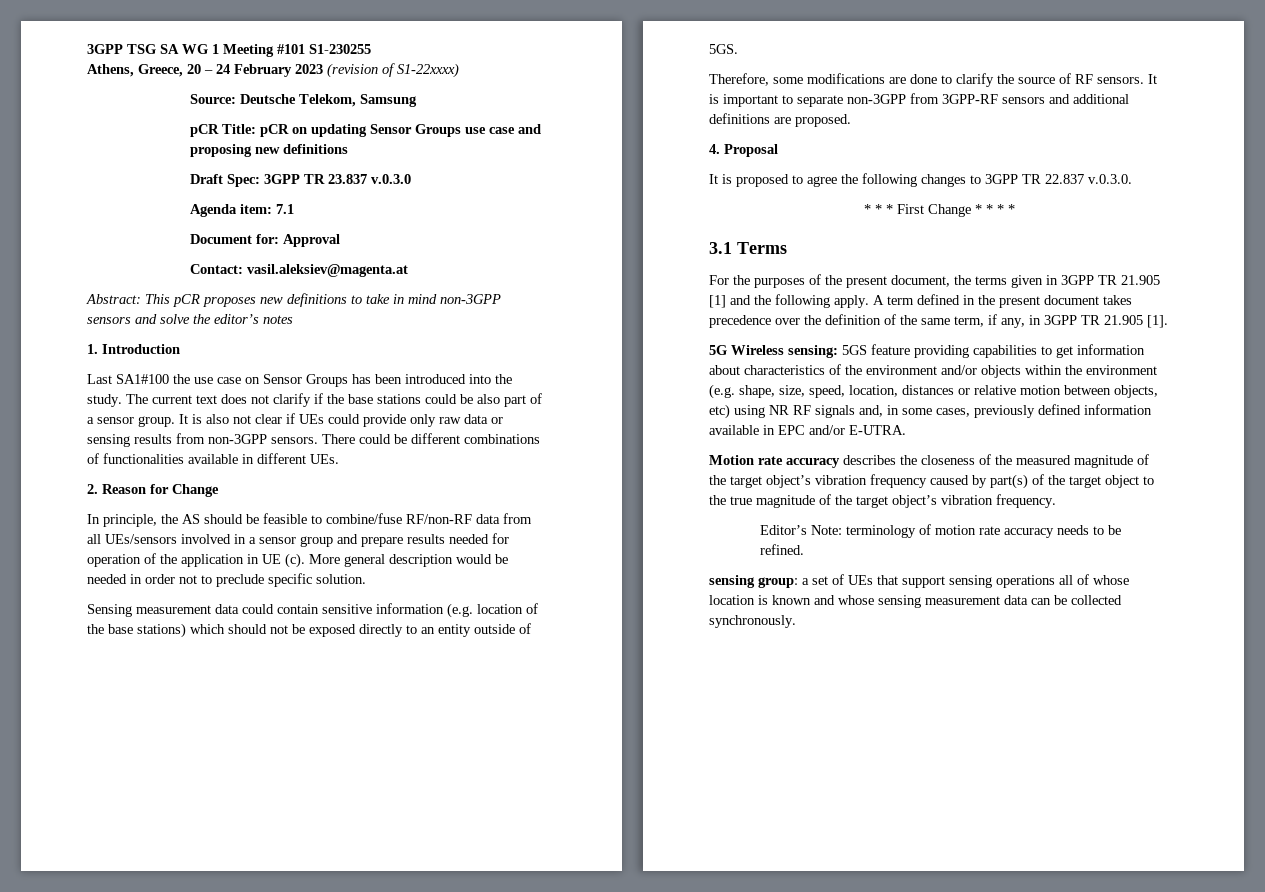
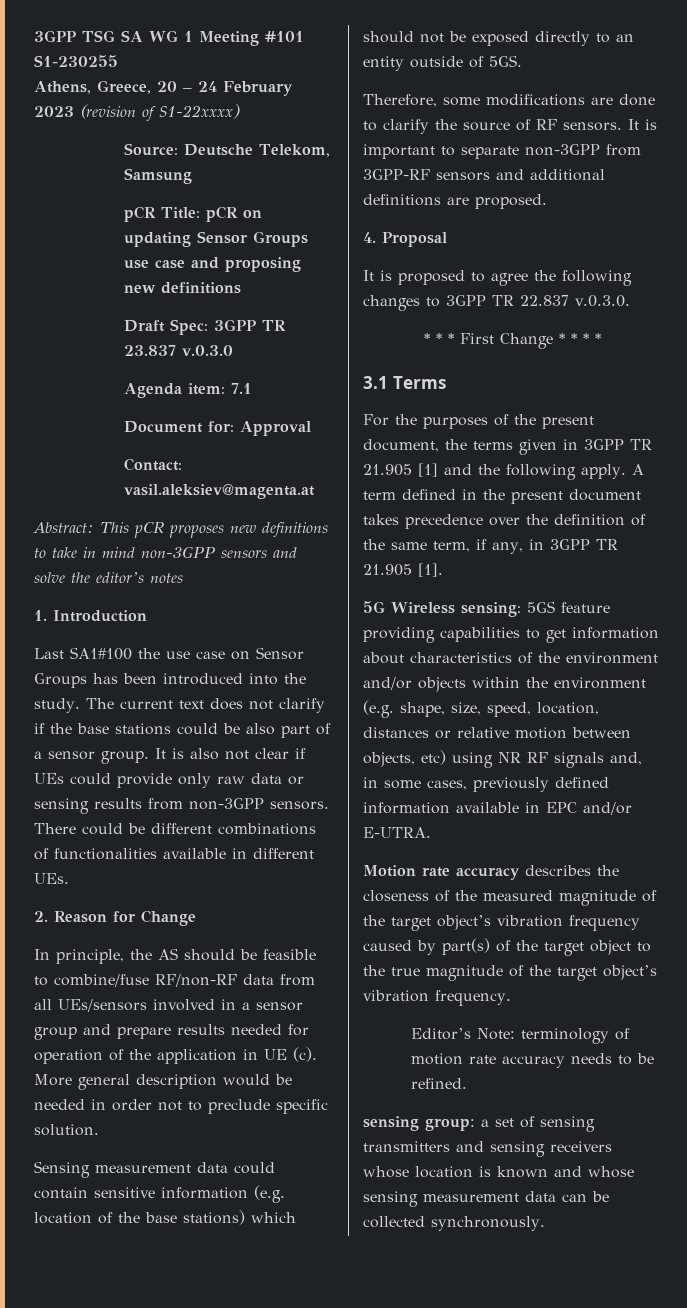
- sensing group: a set of UEs that support sensing operations all of whose location is known and whose sensing measurement data can be collected synchronously.
+ sensing group: a set of sensing transmitters and sensing receivers whose location is known and whose sensing measurement data can be collected synchronously.

